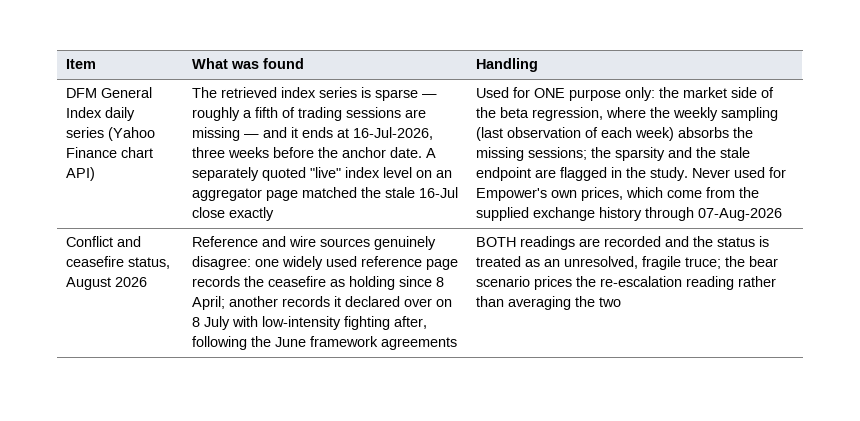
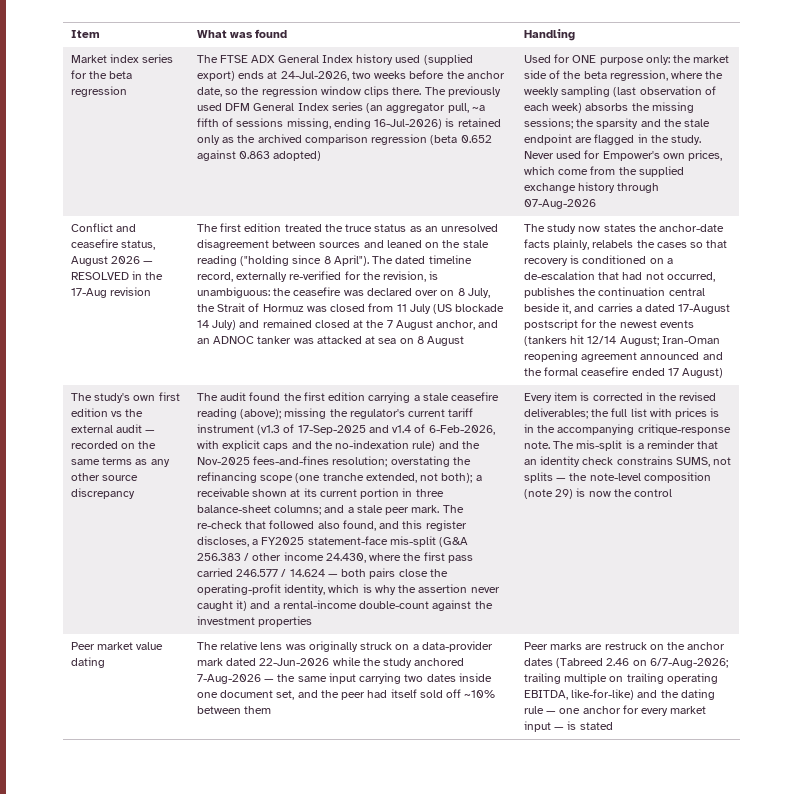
- DFM General Index daily series (Yahoo Finance chart API) | The retrieved index series is sparse — roughly a fifth of trading sessions are missing — and it ends at 16-Jul-2026, three weeks before the anchor date. A separately quoted "live" index level on an aggregator page matched the stale 16-Jul close exactly
+ Market index series for the beta regression | The FTSE ADX General Index history used (supplied export) ends at 24-Jul-2026, two weeks before the anchor date, so the regression window clips there. The previously used DFM General Index series (an aggregator pull, ~a fifth of sessions missing, ending 16-Jul-2026) is retained only as the archived comparison regression (beta 0.652 against 0.863 adopted)
- Conflict and ceasefire status, August 2026 | Reference and wire sources genuinely disagree: one widely used reference page records the ceasefire as holding since 8 April; another records it declared over on 8 July with low-intensity fighting after, following the June framework agreements | BOTH readings are recorded and the status is treated as an unresolved, fragile truce; the bear scenario prices the re-escalation reading rather than averaging the two
+ Conflict and ceasefire status, August 2026 — RESOLVED in the 17-Aug revision | The first edition treated the truce status as an unresolved disagreement between sources and leaned on the stale reading ("holding since 8 April"). The dated timeline record, externally re-verified for the revision, is unambiguous: the ceasefire was declared over on 8 July, the Strait of Hormuz was closed from 11 July (US blockade 14 July) and remained closed at the 7 August anchor, and an ADNOC tanker was attacked at sea on 8 August | The study now states the anchor-date facts plainly, relabels the cases so that recovery is conditioned on a de-escalation that had not occurred, publishes the continuation central beside it, and carries a dated 17-August postscript for the newest events (tankers hit 12/14 August; Iran-Oman reopening agreement announced and the formal ceasefire ended 17 August)
+ The study's own first edition vs the external audit — recorded on the same terms as any other source discrepancy | The audit found the first edition carrying a stale ceasefire reading (above); missing the regulator's current tariff instrument (v1.3 of 17-Sep-2025 and v1.4 of 6-Feb-2026, with explicit caps and the no-indexation rule) and the Nov-2025 fees-and-fines resolution; overstating the refinancing scope (one tranche extended, not both); a receivable shown at its current portion in three balance-sheet columns; and a stale peer mark. The re-check that followed also found, and this register discloses, a FY2025 statement-face mis-split (G&A 256.383 / other income 24.430, where the first pass carried 246.577 / 14.624 — both pairs close the operating-profit identity, which is why the assertion never caught it) and a rental-income double-count against the investment properties | Every item is corrected in the revised deliverables; the full list with prices is in the accompanying critique-response note. The mis-split is a reminder that an identity check constrains SUMS, not splits — the note-level composition (note 29) is now the control
+ Peer market value dating | The relative lens was originally struck on a data-provider mark dated 22-Jun-2026 while the study anchored 7-Aug-2026 — the same input carrying two dates inside one document set, and the peer had itself sold off ~10% between them | Peer marks are restruck on the anchor dates (Tabreed 2.46 on 6/7-Aug-2026; trailing multiple on trailing operating EBITDA, like-for-like) and the dating rule — one anchor for every market input — is stated

